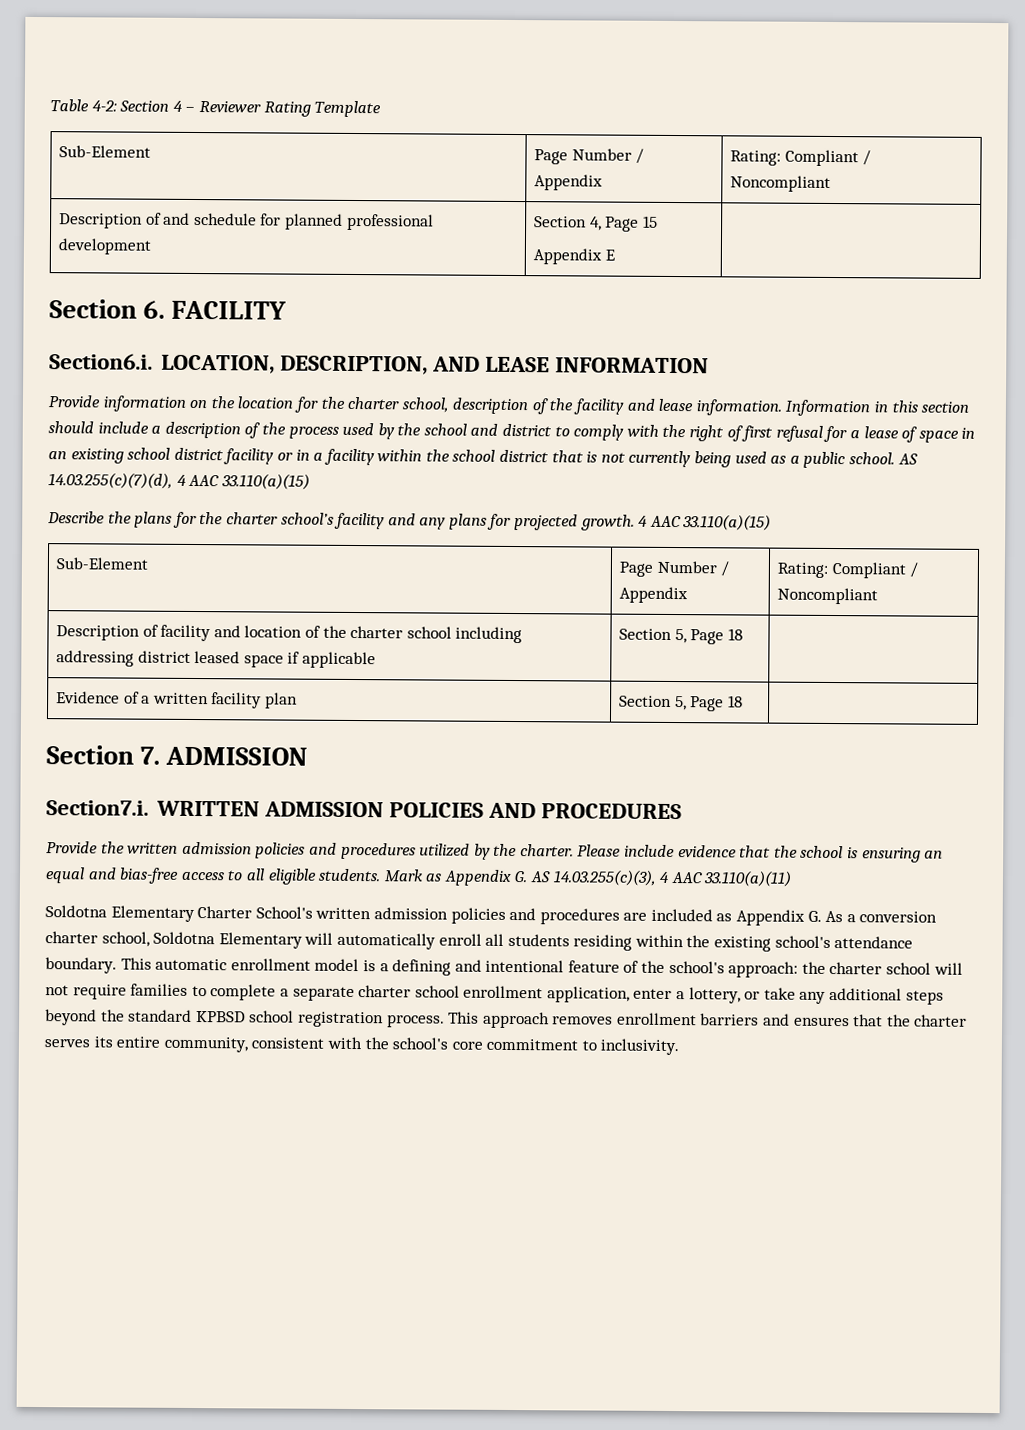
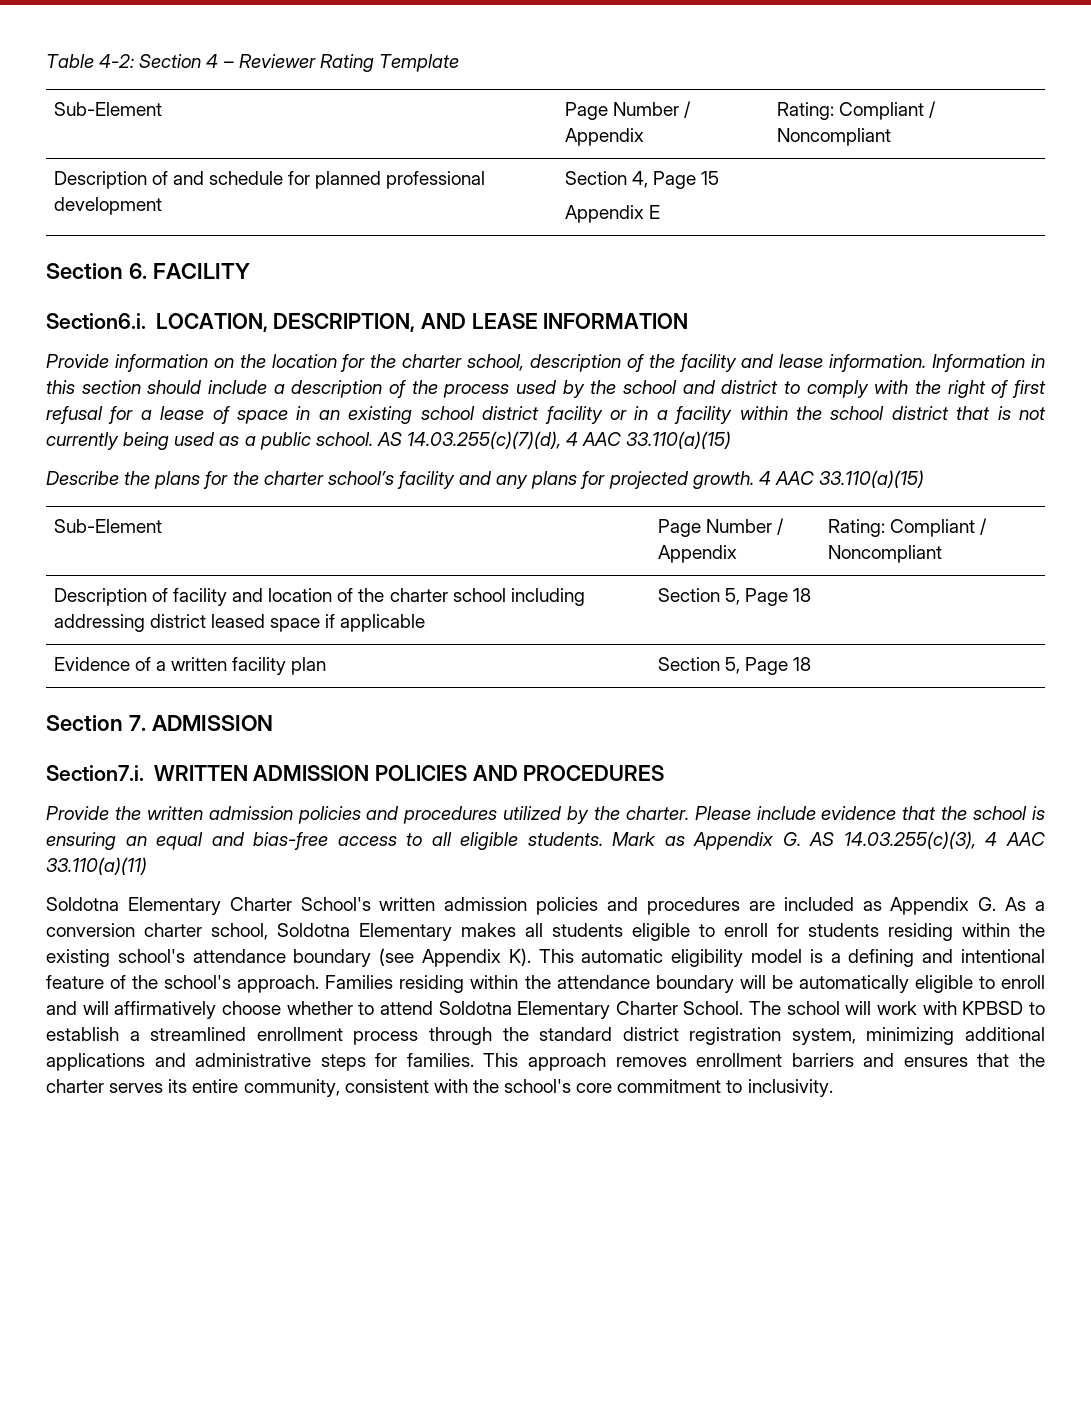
- Soldotna Elementary Charter School's written admission policies and procedures are included as Appendix G. As a conversion charter school, Soldotna Elementary will automatically enroll all students residing within the existing school's attendance boundary. This automatic enrollment model is a defining and intentional feature of the school's approach: the charter school will not require families to complete a separate charter school enrollment application, enter a lottery, or take any additional steps beyond the standard KPBSD school registration process.
+ Soldotna Elementary Charter School's written admission policies and procedures are included as Appendix G. As a conversion charter school, Soldotna Elementary makes all students eligible to enroll for students residing within the existing school's attendance boundary (see Appendix K). This automatic eligibility model is a defining and intentional feature of the school's approach. Families residing within the attendance boundary will be automatically eligible to enroll and will affirmatively choose whether to attend Soldotna Elementary Charter School. The school will work with KPBSD to establish a streamlined enrollment process through the standard district registration system, minimizing additional applications and administrative steps for families.

